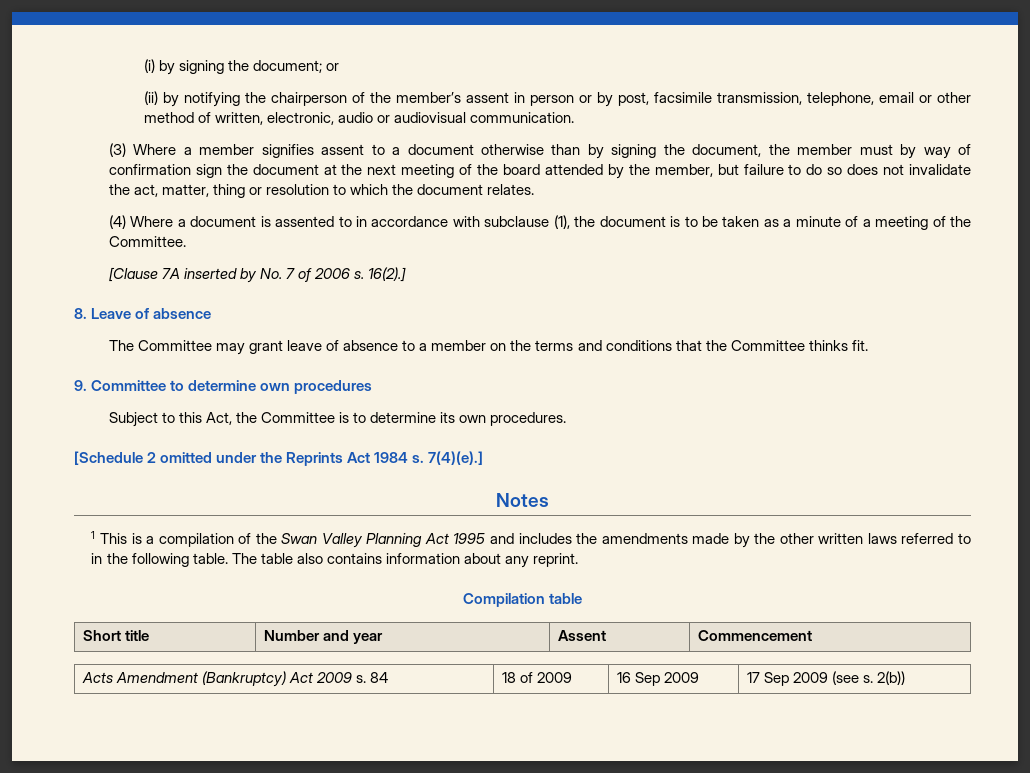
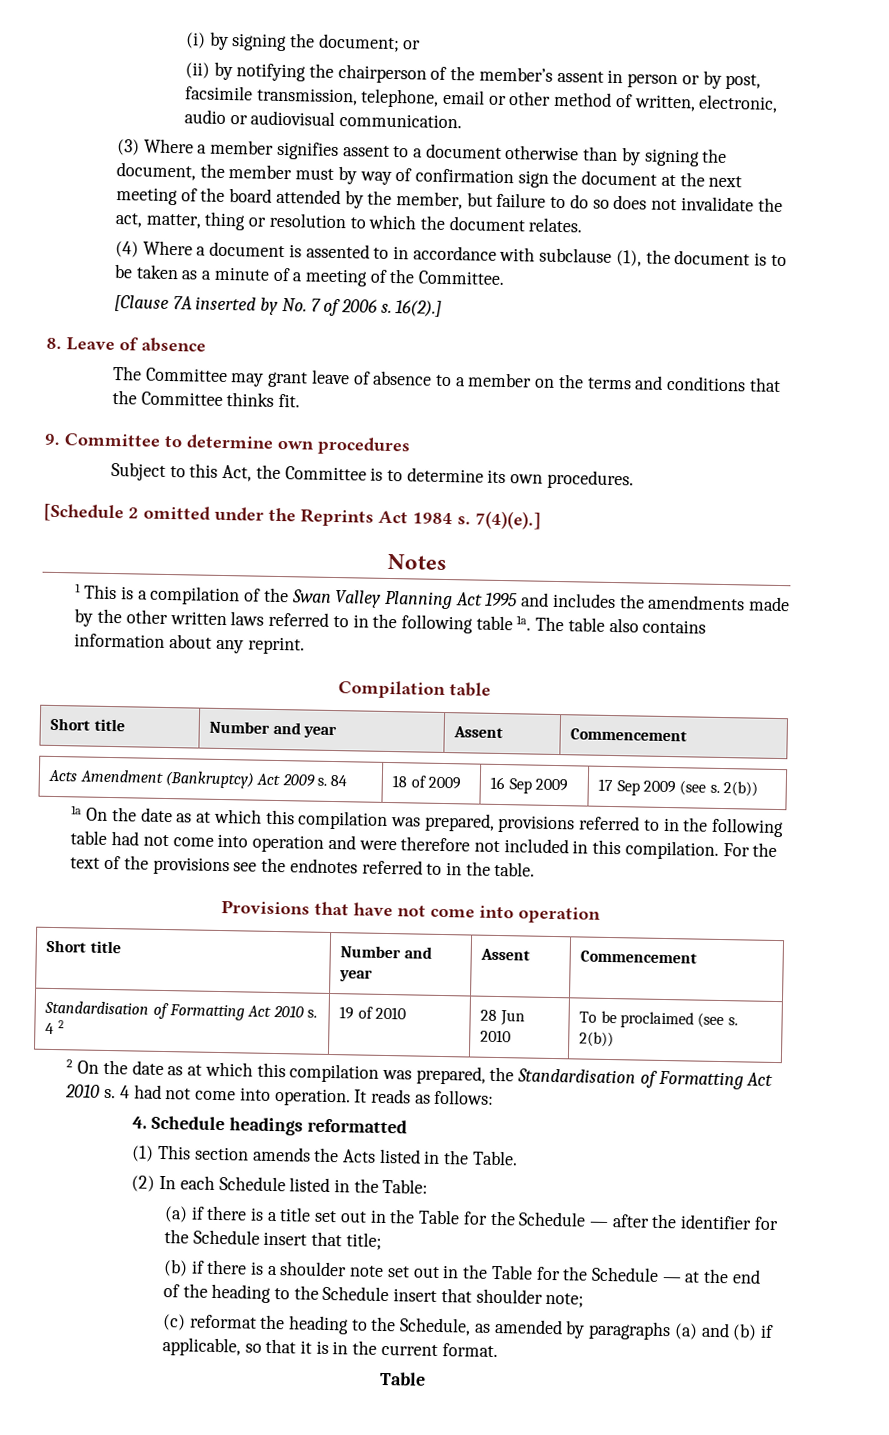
- 1 This is a compilation of the Swan Valley Planning Act 1995 and includes the amendments made by the other written laws referred to in the following table.
+ 1 This is a compilation of the Swan Valley Planning Act 1995 and includes the amendments made by the other written laws referred to in the following table 1a.
+ 1a On the date as at which this compilation was prepared, provisions referred to in the following table had not come into operation and were therefore not included in this compilation. For the text of the provisions see the endnotes referred to in the table.
+ Provisions that have not come into operation
+ Short title | Number and year | Assent | Commencement
+ Standardisation of Formatting Act 2010 s. 4 2 | 19 of 2010 | 28 Jun 2010 | To be proclaimed (see s. 2(b))
+ 2 On the date as at which this compilation was prepared, the Standardisation of Formatting Act 2010 s. 4 had not come into operation. It reads as follows:
+ 4. Schedule headings reformatted
+ (1) This section amends the Acts listed in the Table.
+ (2) In each Schedule listed in the Table:
+ (a) if there is a title set out in the Table for the Schedule — after the identifier for the Schedule insert that title;
+ (b) if there is a shoulder note set out in the Table for the Schedule — at the end of the heading to the Schedule insert that shoulder note;
+ (c) reformat the heading to the Schedule, as amended by paragraphs (a) and (b) if applicable, so that it is in the current format.
+ Table

